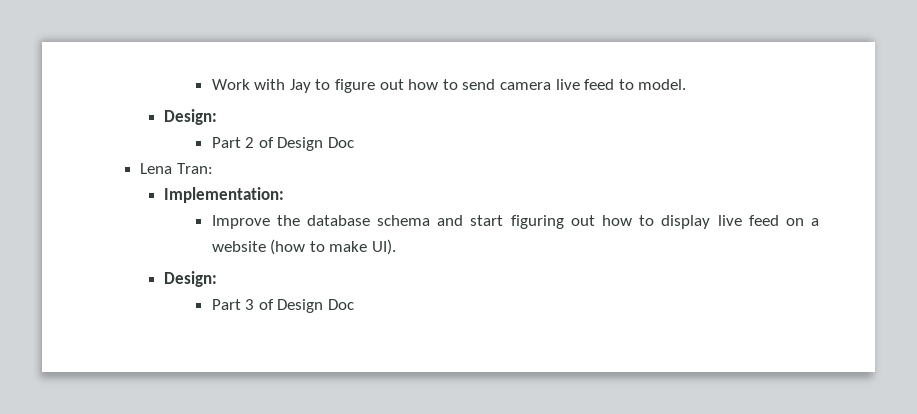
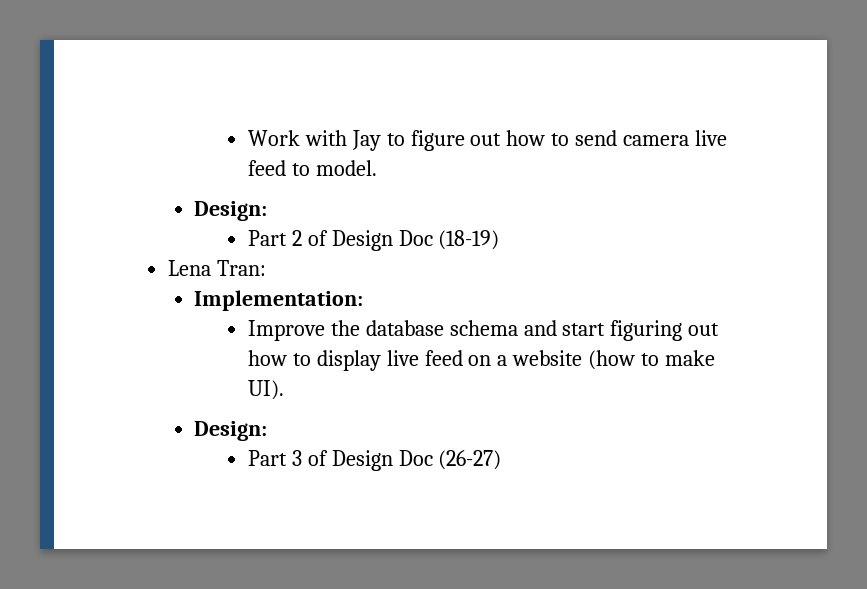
- Part 2 of Design Doc
+ Part 2 of Design Doc (18-19)
- Part 3 of Design Doc
+ Part 3 of Design Doc (26-27)

